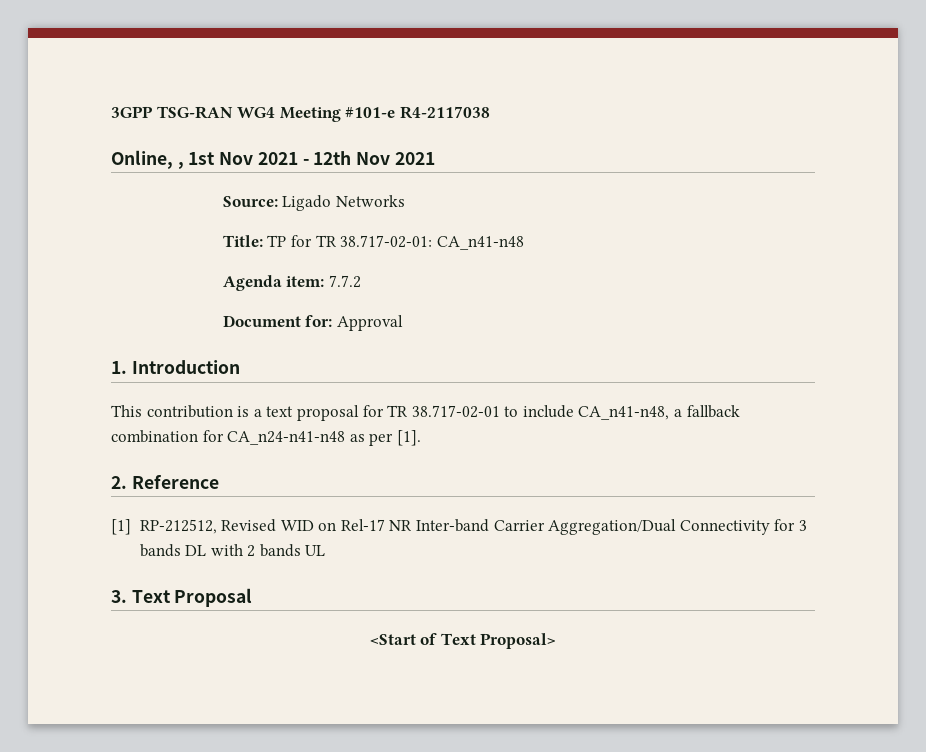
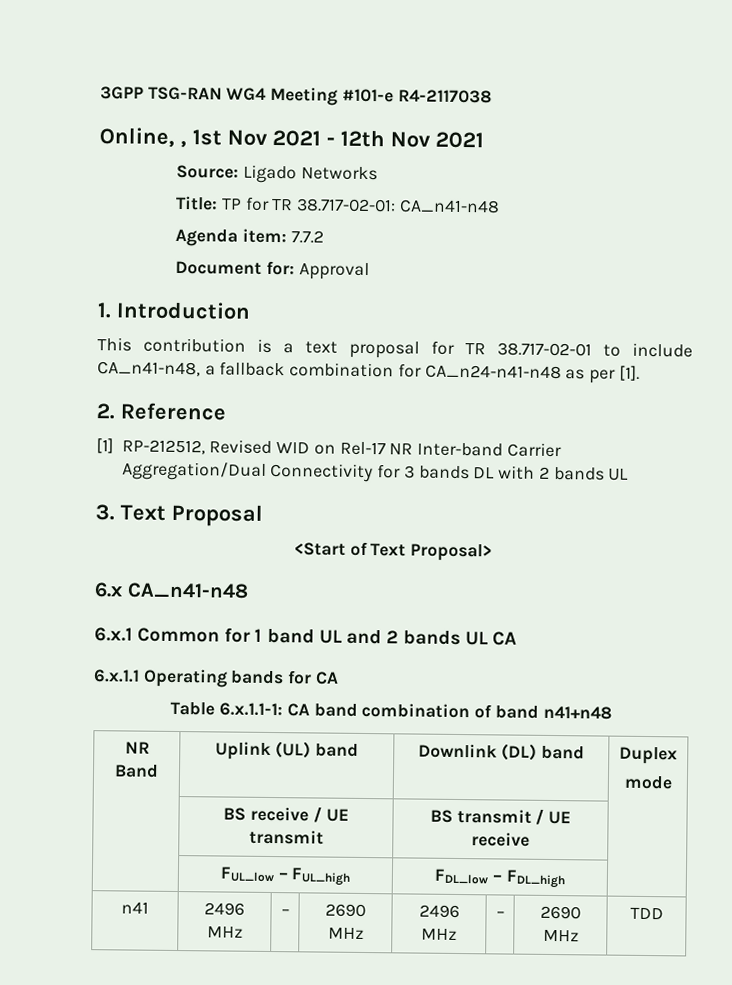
+ 6.x CA_n41-n48
+ 6.x.1 Common for 1 band UL and 2 bands UL CA
+ 6.x.1.1 Operating bands for CA
+ Table 6.x.1.1-1: CA band combination of band n41+n48
+ NR Band | Uplink (UL) band | Downlink (DL) band | Duplex
+ mode
+ | BS receive / UE transmit | BS transmit / UE receive |
+ | FUL_low – FUL_high | FDL_low – FDL_high |
+ n41 | 2496 MHz | – | 2690 MHz | 2496 MHz | – | 2690 MHz | TDD

